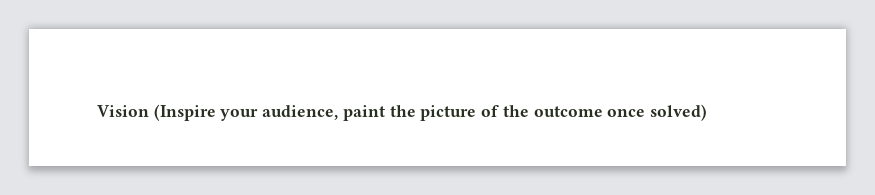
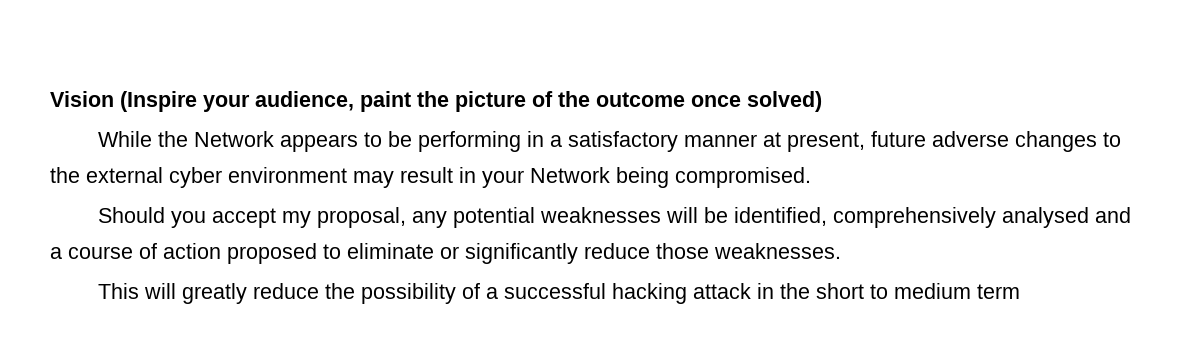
+ While the Network appears to be performing in a satisfactory manner at present, future adverse changes to the external cyber environment may result in your Network being compromised.
+ Should you accept my proposal, any potential weaknesses will be identified, comprehensively analysed and a course of action proposed to eliminate or significantly reduce those weaknesses.
+ This will greatly reduce the possibility of a successful hacking attack in the short to medium term

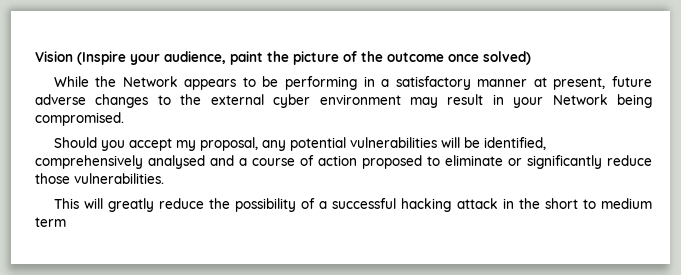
- Should you accept my proposal, any potential weaknesses will be identified, comprehensively analysed and a course of action proposed to eliminate or significantly reduce those weaknesses.
+ Should you accept my proposal, any potential vulnerabilities will be identified, comprehensively analysed and a course of action proposed to eliminate or significantly reduce those vulnerabilities.

